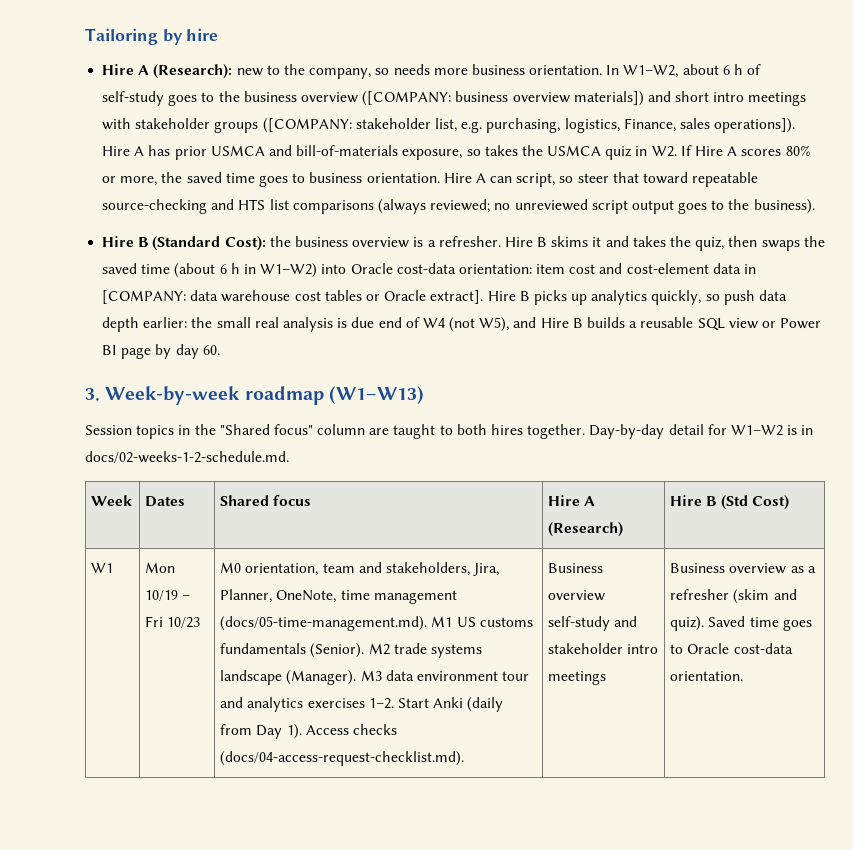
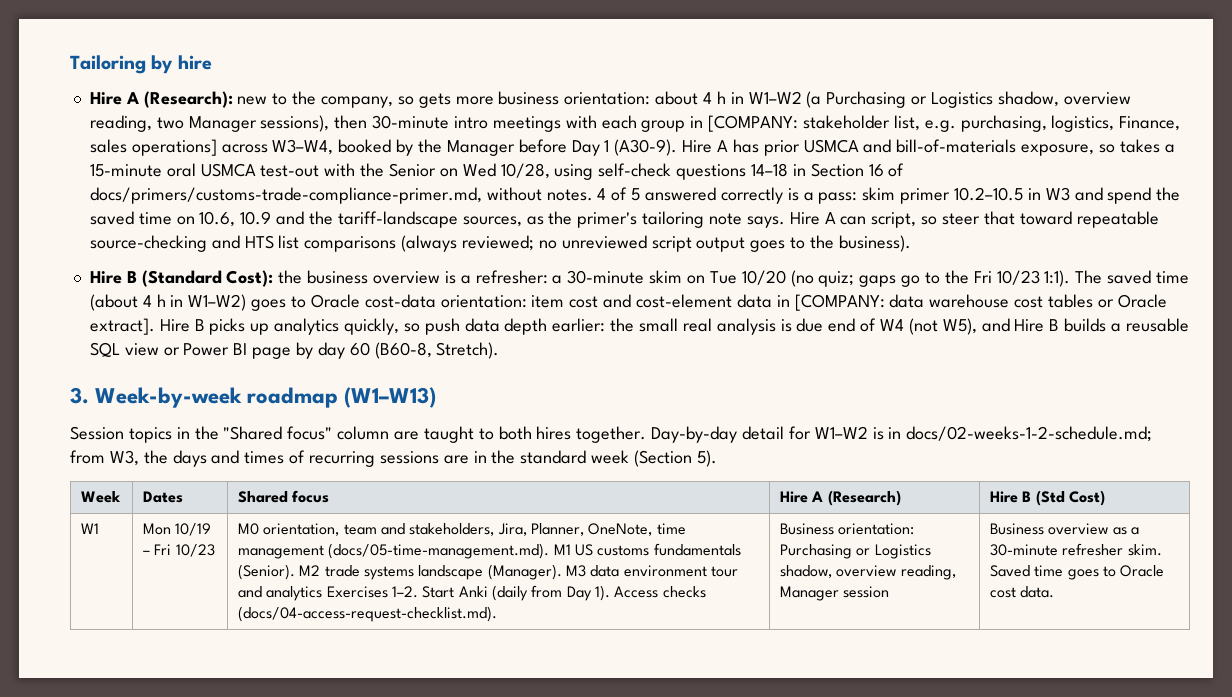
- Hire A (Research): new to the company, so needs more business orientation. In W1–W2, about 6 h of self-study goes to the business overview ([COMPANY: business overview materials]) and short intro meetings with stakeholder groups ([COMPANY: stakeholder list, e.g. purchasing, logistics, Finance, sales operations]).
+ Hire A (Research): new to the company, so gets more business orientation: about 4 h in W1–W2 (a Purchasing or Logistics shadow, overview reading, two Manager sessions), then 30-minute intro meetings with each group in [COMPANY: stakeholder list, e.g. purchasing, logistics, Finance, sales operations] across W3–W4, booked by the Manager before Day 1 (A30-9).
- Hire A has prior USMCA and bill-of-materials exposure, so takes the USMCA quiz in W2. If Hire A scores 80% or more, the saved time goes to business orientation.
+ Hire A has prior USMCA and bill-of-materials exposure, so takes a 15-minute oral USMCA test-out with the Senior on Wed 10/28, using self-check questions 14–18 in Section 16 of docs/primers/customs-trade-compliance-primer.md, without notes. 4 of 5 answered correctly is a pass: skim primer 10.2–10.5 in W3 and spend the saved time on 10.6, 10.9 and the tariff-landscape sources, as the primer's tailoring note says.
- Hire B (Standard Cost): the business overview is a refresher. Hire B skims it and takes the quiz, then swaps the saved time (about 6 h in W1–W2) into Oracle cost-data orientation: item cost and cost-element data in [COMPANY: data warehouse cost tables or Oracle extract].
+ Hire B (Standard Cost): the business overview is a refresher: a 30-minute skim on Tue 10/20 (no quiz; gaps go to the Fri 10/23 1:1). The saved time (about 4 h in W1–W2) goes to Oracle cost-data orientation: item cost and cost-element data in [COMPANY: data warehouse cost tables or Oracle extract].
- Hire B picks up analytics quickly, so push data depth earlier: the small real analysis is due end of W4 (not W5), and Hire B builds a reusable SQL view or Power BI page by day 60.
+ Hire B picks up analytics quickly, so push data depth earlier: the small real analysis is due end of W4 (not W5), and Hire B builds a reusable SQL view or Power BI page by day 60 (B60-8, Stretch).
- Day-by-day detail for W1–W2 is in docs/02-weeks-1-2-schedule.md.
+ Day-by-day detail for W1–W2 is in docs/02-weeks-1-2-schedule.md; from W3, the days and times of recurring sessions are in the standard week (Section 5).
- M3 data environment tour and analytics exercises 1–2.
+ M3 data environment tour and analytics Exercises 1–2.
- Business overview self-study and stakeholder intro meetings
+ Business orientation: Purchasing or Logistics shadow, overview reading, Manager session
- Business overview as a refresher (skim and quiz).
+ Business overview as a 30-minute refresher skim.
- Saved time goes to Oracle cost-data orientation.
+ Saved time goes to Oracle cost data.

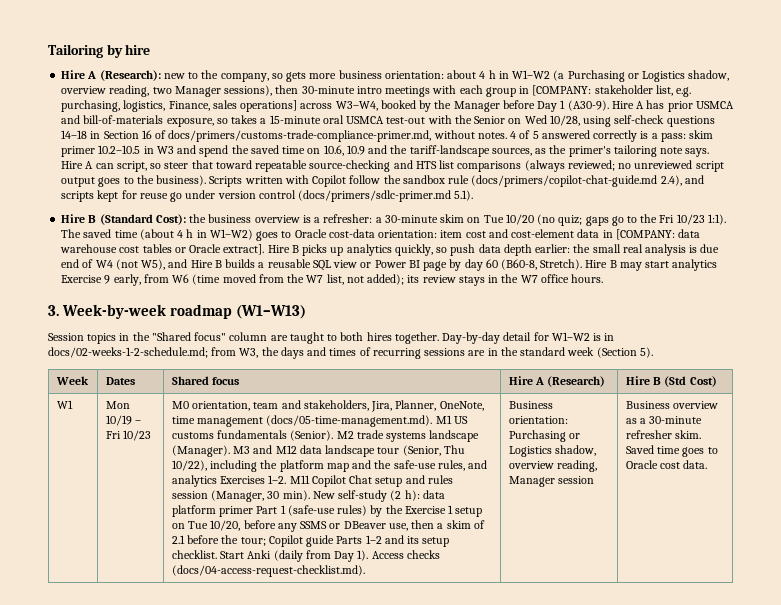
+ Scripts written with Copilot follow the sandbox rule (docs/primers/copilot-chat-guide.md 2.4), and scripts kept for reuse go under version control (docs/primers/sdlc-primer.md 5.1).
+ Hire B may start analytics Exercise 9 early, from W6 (time moved from the W7 list, not added); its review stays in the W7 office hours.
- M3 data environment tour and analytics Exercises 1–2.
+ M3 and M12 data landscape tour (Senior, Thu 10/22), including the platform map and the safe-use rules, and analytics Exercises 1–2. M11 Copilot Chat setup and rules session (Manager, 30 min). New self-study (2 h): data platform primer Part 1 (safe-use rules) by the Exercise 1 setup on Tue 10/20, before any SSMS or DBeaver use, then a skim of 2.1 before the tour; Copilot guide Parts 1–2 and its setup checklist.

